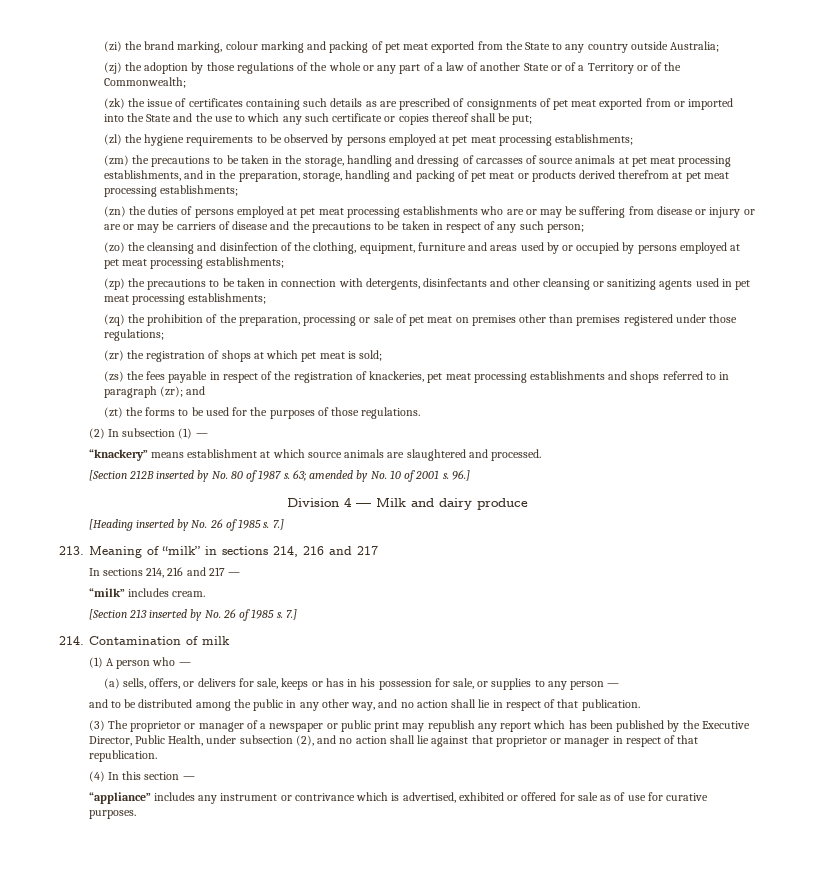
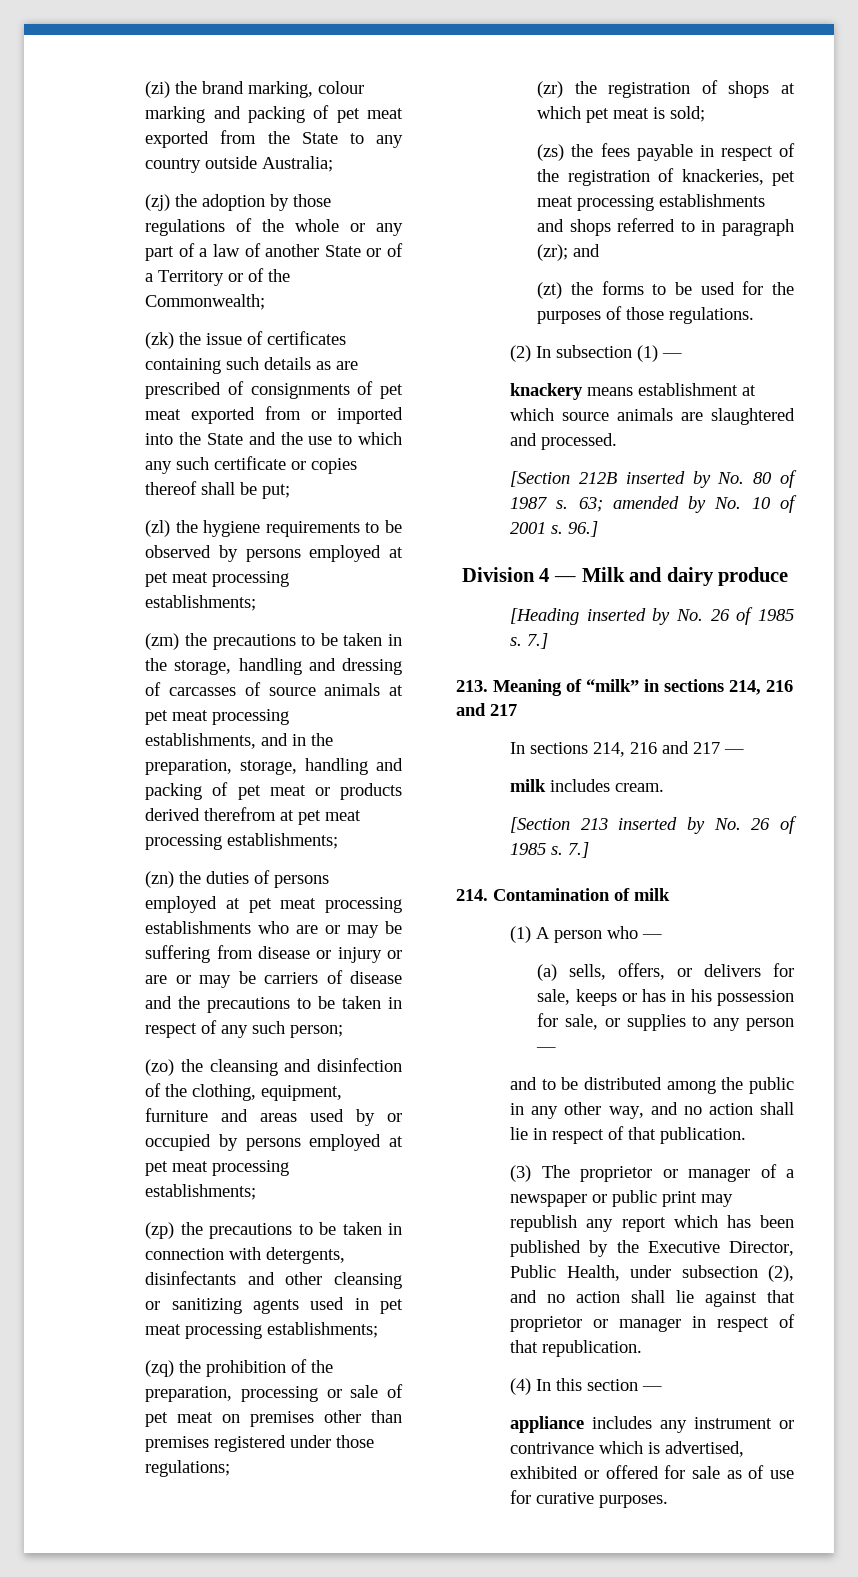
- “knackery” means establishment at which source animals are slaughtered and processed.
+ knackery means establishment at which source animals are slaughtered and processed.
- “milk” includes cream.
+ milk includes cream.
- “appliance” includes any instrument or contrivance which is advertised, exhibited or offered for sale as of use for curative purposes.
+ appliance includes any instrument or contrivance which is advertised, exhibited or offered for sale as of use for curative purposes.

